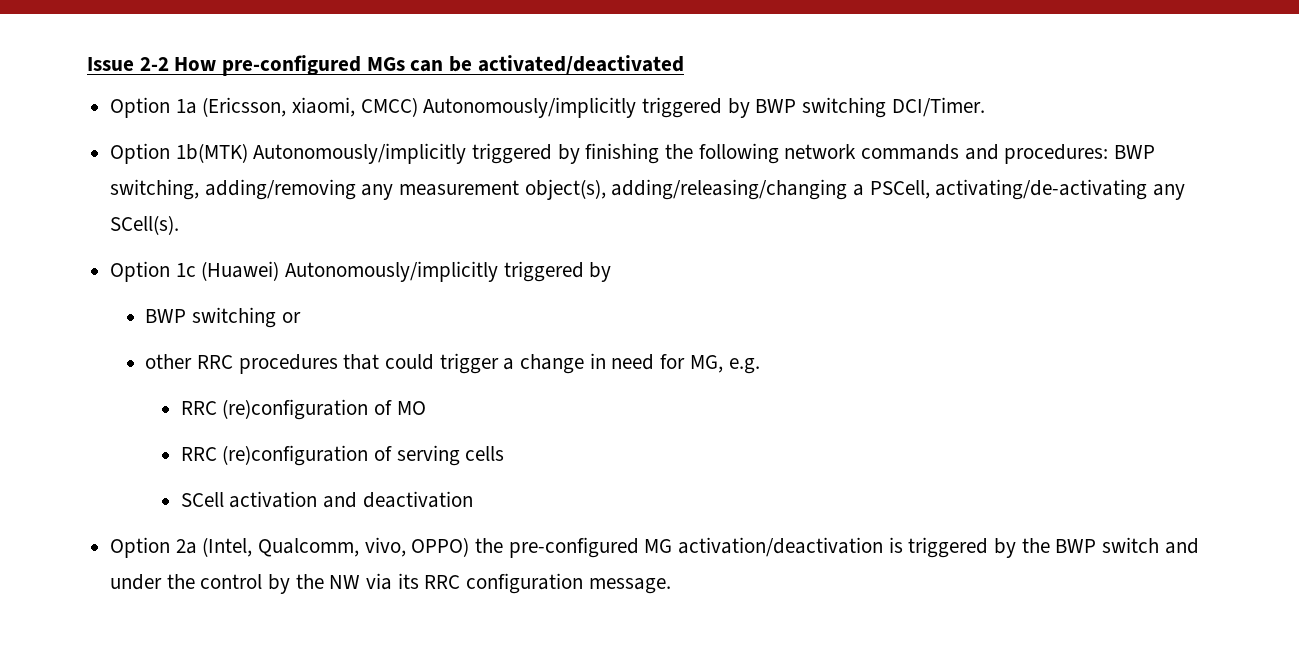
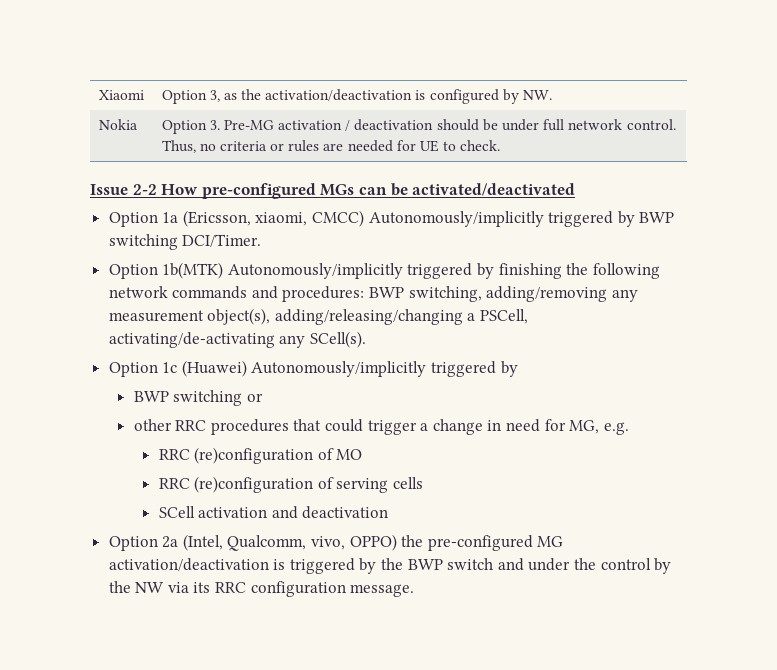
+ Xiaomi | Option 3, as the activation/deactivation is configured by NW.
+ Nokia | Option 3. Pre-MG activation / deactivation should be under full network control. Thus, no criteria or rules are needed for UE to check.

